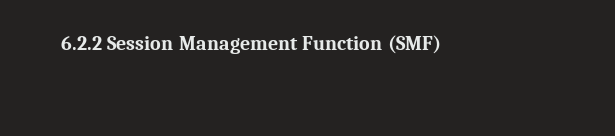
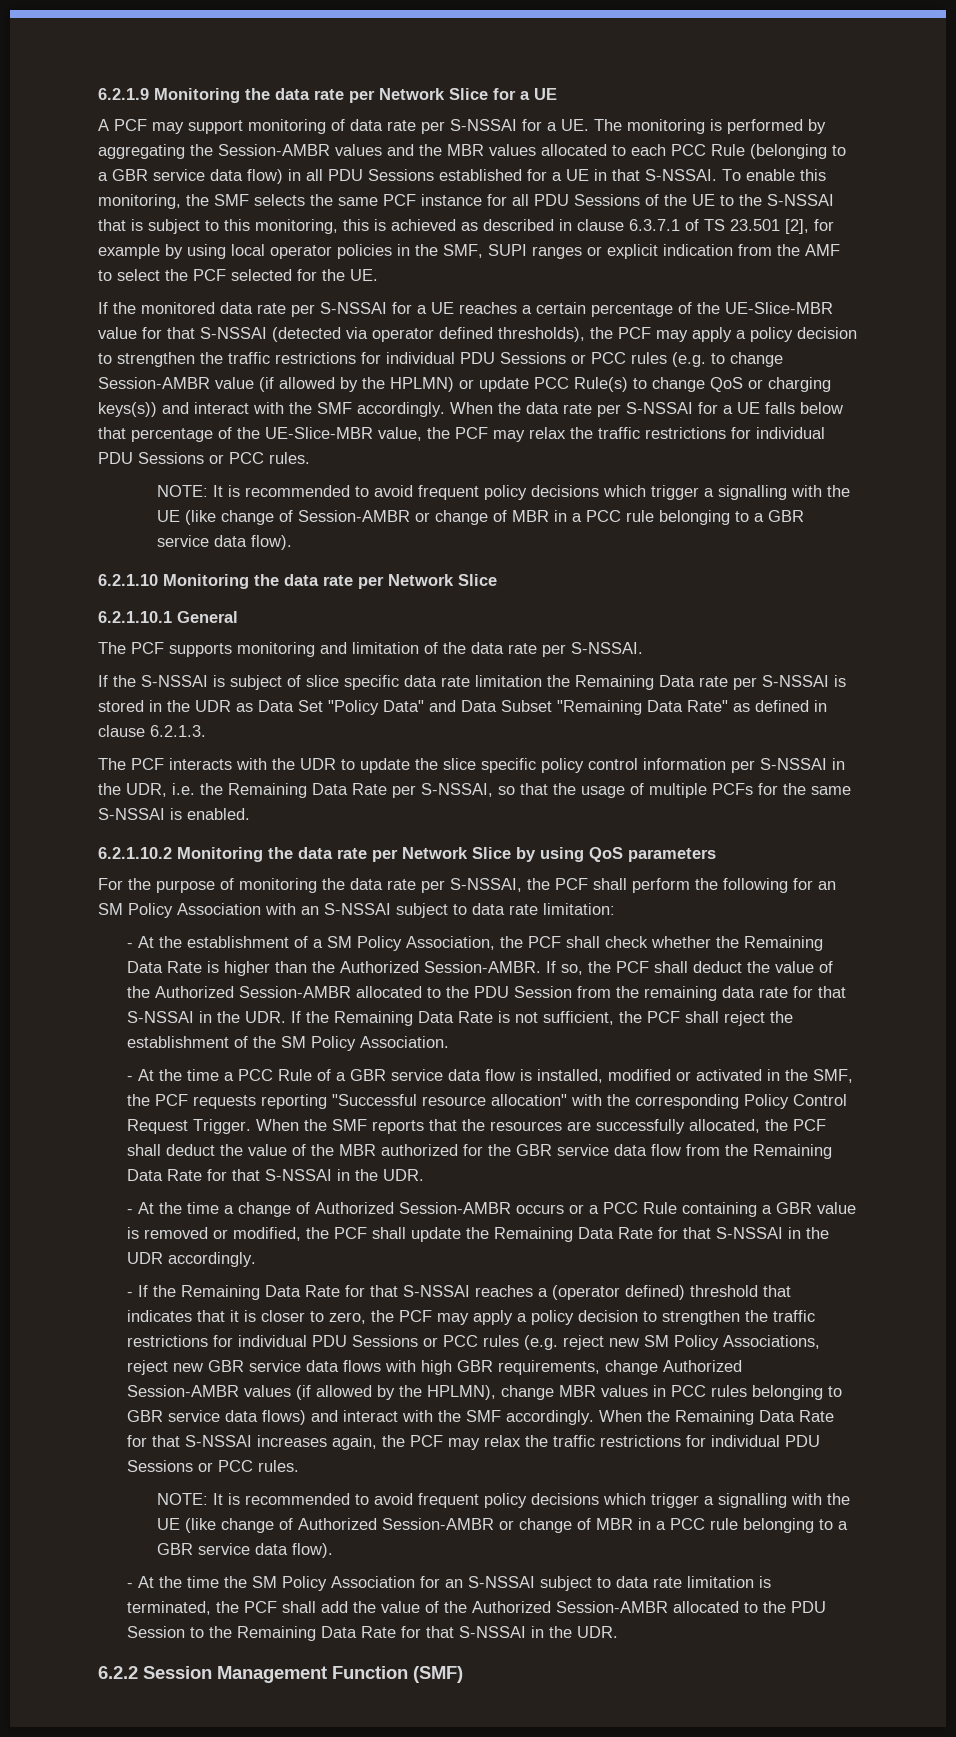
+ 6.2.1.9 Monitoring the data rate per Network Slice for a UE
+ A PCF may support monitoring of data rate per S-NSSAI for a UE. The monitoring is performed by aggregating the Session-AMBR values and the MBR values allocated to each PCC Rule (belonging to a GBR service data flow) in all PDU Sessions established for a UE in that S-NSSAI. To enable this monitoring, the SMF selects the same PCF instance for all PDU Sessions of the UE to the S-NSSAI that is subject to this monitoring, this is achieved as described in clause 6.3.7.1 of TS 23.501 [2], for example by using local operator policies in the SMF, SUPI ranges or explicit indication from the AMF to select the PCF selected for the UE.
+ If the monitored data rate per S-NSSAI for a UE reaches a certain percentage of the UE-Slice-MBR value for that S-NSSAI (detected via operator defined thresholds), the PCF may apply a policy decision to strengthen the traffic restrictions for individual PDU Sessions or PCC rules (e.g. to change Session-AMBR value (if allowed by the HPLMN) or update PCC Rule(s) to change QoS or charging keys(s)) and interact with the SMF accordingly. When the data rate per S-NSSAI for a UE falls below that percentage of the UE-Slice-MBR value, the PCF may relax the traffic restrictions for individual PDU Sessions or PCC rules.
+ NOTE: It is recommended to avoid frequent policy decisions which trigger a signalling with the UE (like change of Session-AMBR or change of MBR in a PCC rule belonging to a GBR service data flow).
+ 6.2.1.10 Monitoring the data rate per Network Slice
+ 6.2.1.10.1 General
+ The PCF supports monitoring and limitation of the data rate per S-NSSAI.
+ If the S-NSSAI is subject of slice specific data rate limitation the Remaining Data rate per S-NSSAI is stored in the UDR as Data Set "Policy Data" and Data Subset "Remaining Data Rate" as defined in clause 6.2.1.3.
+ The PCF interacts with the UDR to update the slice specific policy control information per S-NSSAI in the UDR, i.e. the Remaining Data Rate per S-NSSAI, so that the usage of multiple PCFs for the same S-NSSAI is enabled.
+ 6.2.1.10.2 Monitoring the data rate per Network Slice by using QoS parameters
+ For the purpose of monitoring the data rate per S-NSSAI, the PCF shall perform the following for an SM Policy Association with an S-NSSAI subject to data rate limitation:
+ - At the establishment of a SM Policy Association, the PCF shall check whether the Remaining Data Rate is higher than the Authorized Session-AMBR. If so, the PCF shall deduct the value of the Authorized Session-AMBR allocated to the PDU Session from the remaining data rate for that S-NSSAI in the UDR. If the Remaining Data Rate is not sufficient, the PCF shall reject the establishment of the SM Policy Association.
+ - At the time a PCC Rule of a GBR service data flow is installed, modified or activated in the SMF, the PCF requests reporting "Successful resource allocation" with the corresponding Policy Control Request Trigger. When the SMF reports that the resources are successfully allocated, the PCF shall deduct the value of the MBR authorized for the GBR service data flow from the Remaining Data Rate for that S-NSSAI in the UDR.
+ - At the time a change of Authorized Session-AMBR occurs or a PCC Rule containing a GBR value is removed or modified, the PCF shall update the Remaining Data Rate for that S-NSSAI in the UDR accordingly.
+ - If the Remaining Data Rate for that S-NSSAI reaches a (operator defined) threshold that indicates that it is closer to zero, the PCF may apply a policy decision to strengthen the traffic restrictions for individual PDU Sessions or PCC rules (e.g. reject new SM Policy Associations, reject new GBR service data flows with high GBR requirements, change Authorized Session-AMBR values (if allowed by the HPLMN), change MBR values in PCC rules belonging to GBR service data flows) and interact with the SMF accordingly. When the Remaining Data Rate for that S-NSSAI increases again, the PCF may relax the traffic restrictions for individual PDU Sessions or PCC rules.
+ NOTE: It is recommended to avoid frequent policy decisions which trigger a signalling with the UE (like change of Authorized Session-AMBR or change of MBR in a PCC rule belonging to a GBR service data flow).
+ - At the time the SM Policy Association for an S-NSSAI subject to data rate limitation is terminated, the PCF shall add the value of the Authorized Session-AMBR allocated to the PDU Session to the Remaining Data Rate for that S-NSSAI in the UDR.

